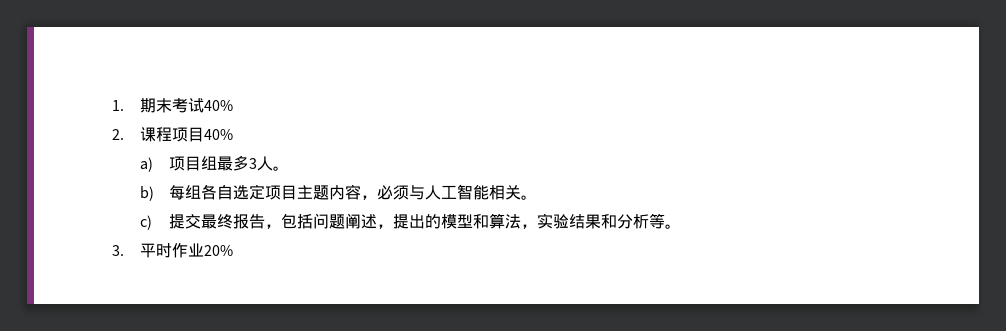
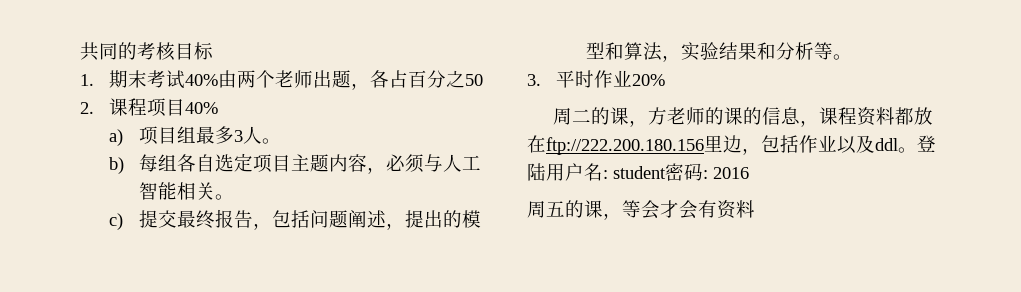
+ 共同的考核目标
- 1.期末考试40%
+ 1.期末考试40%由两个老师出题，各占百分之50
+ 周二的课，方老师的课的信息，课程资料都放在ftp://222.200.180.156里边，包括作业以及ddl。登陆用户名: student密码: 2016
+ 周五的课，等会才会有资料

